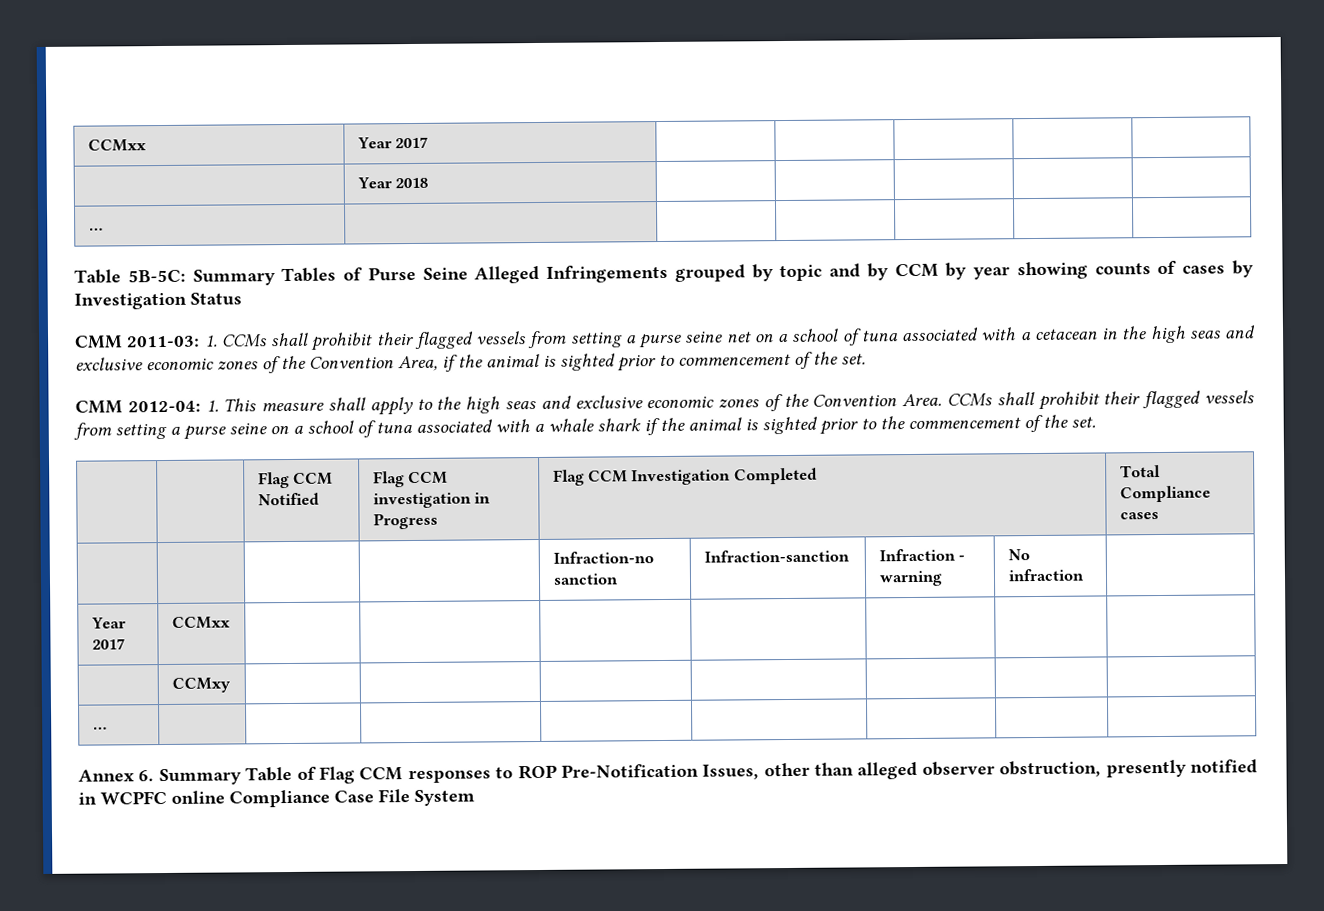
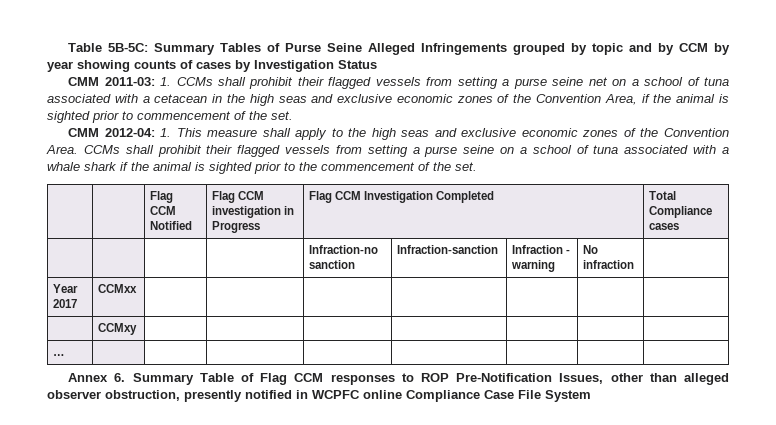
- CCMxx | Year 2017 | | | | |
- | Year 2018 | | | | |
- … | | | | | |

